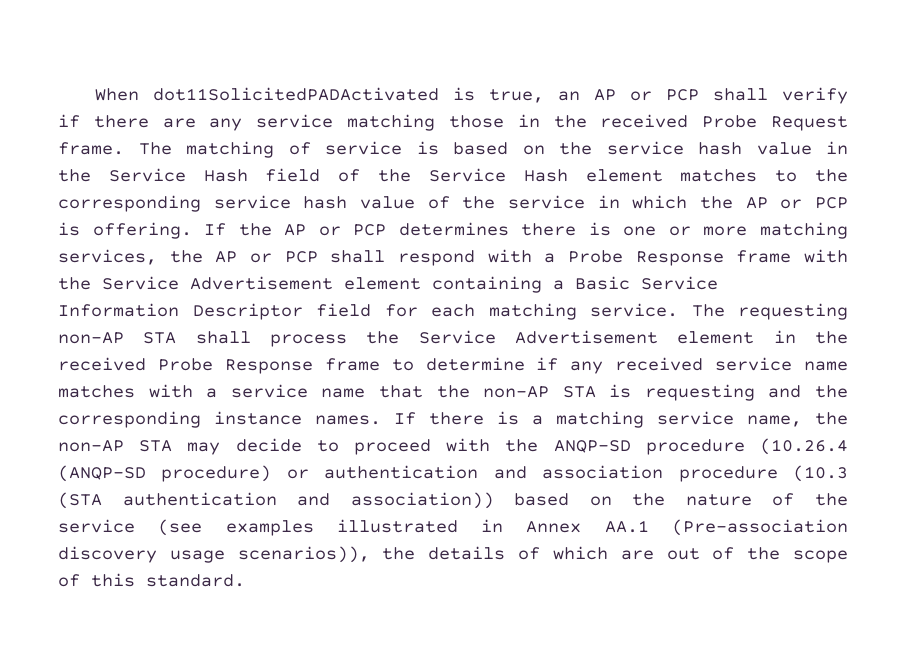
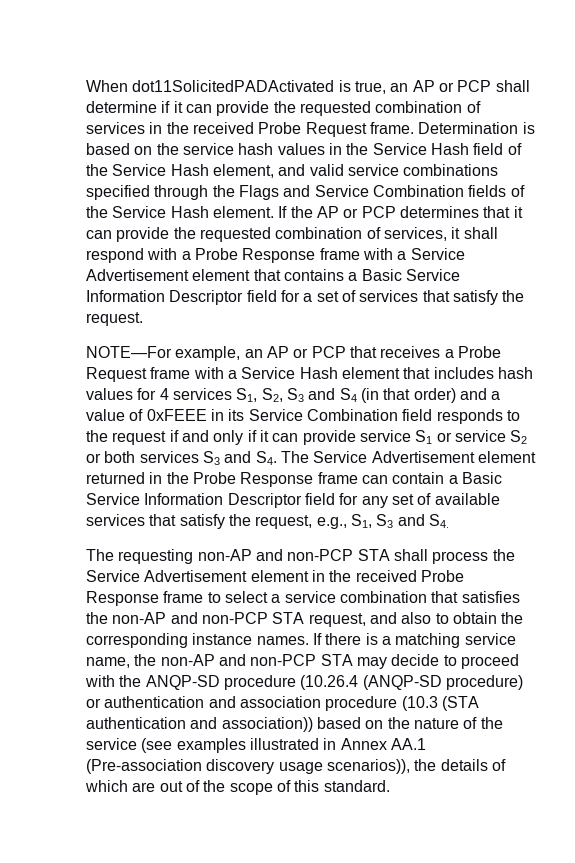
- When dot11SolicitedPADActivated is true, an AP or PCP shall verify if there are any service matching those in the received Probe Request frame.
+ When dot11SolicitedPADActivated is true, an AP or PCP shall determine if it can provide the requested combination of services in the received Probe Request frame.
- The matching of service is based on the service hash value in the Service Hash field of the Service Hash element matches to the corresponding service hash value of the service in which the AP or PCP is offering.
+ Determination is based on the service hash values in the Service Hash field of the Service Hash element, and valid service combinations specified through the Flags and Service Combination fields of the Service Hash element.
- If the AP or PCP determines there is one or more matching services, the AP or PCP shall respond with a Probe Response frame with the Service Advertisement element containing a Basic Service Information Descriptor field for each matching service. The requesting non-AP STA shall process the Service Advertisement element in the received Probe Response frame to determine if any received service name matches with a service name that the non-AP STA is requesting and the corresponding instance names.
+ If the AP or PCP determines that it can provide the requested combination of services, it shall respond with a Probe Response frame with a Service Advertisement element that contains a Basic Service Information Descriptor field for a set of services that satisfy the request.
+ NOTE—For example, an AP or PCP that receives a Probe Request frame with a Service Hash element that includes hash values for 4 services S1, S2, S3 and S4 (in that order) and a value of 0xFEEE in its Service Combination field responds to the request if and only if it can provide service S1 or service S2 or both services S3 and S4. The Service Advertisement element returned in the Probe Response frame can contain a Basic Service Information Descriptor field for any set of available services that satisfy the request, e.g., S1, S3 and S4.
+ The requesting non-AP and non-PCP STA shall process the Service Advertisement element in the received Probe Response frame to select a service combination that satisfies the non-AP and non-PCP STA request, and also to obtain the corresponding instance names.
- If there is a matching service name, the non-AP STA may decide to proceed with the ANQP-SD procedure (10.26.4 (ANQP-SD procedure) or authentication and association procedure (10.3 (STA authentication and association)) based on the nature of the service (see examples illustrated in Annex AA.1 (Pre-association discovery usage scenarios)), the details of which are out of the scope of this standard.
+ If there is a matching service name, the non-AP and non-PCP STA may decide to proceed with the ANQP-SD procedure (10.26.4 (ANQP-SD procedure) or authentication and association procedure (10.3 (STA authentication and association)) based on the nature of the service (see examples illustrated in Annex AA.1 (Pre-association discovery usage scenarios)), the details of which are out of the scope of this standard.

